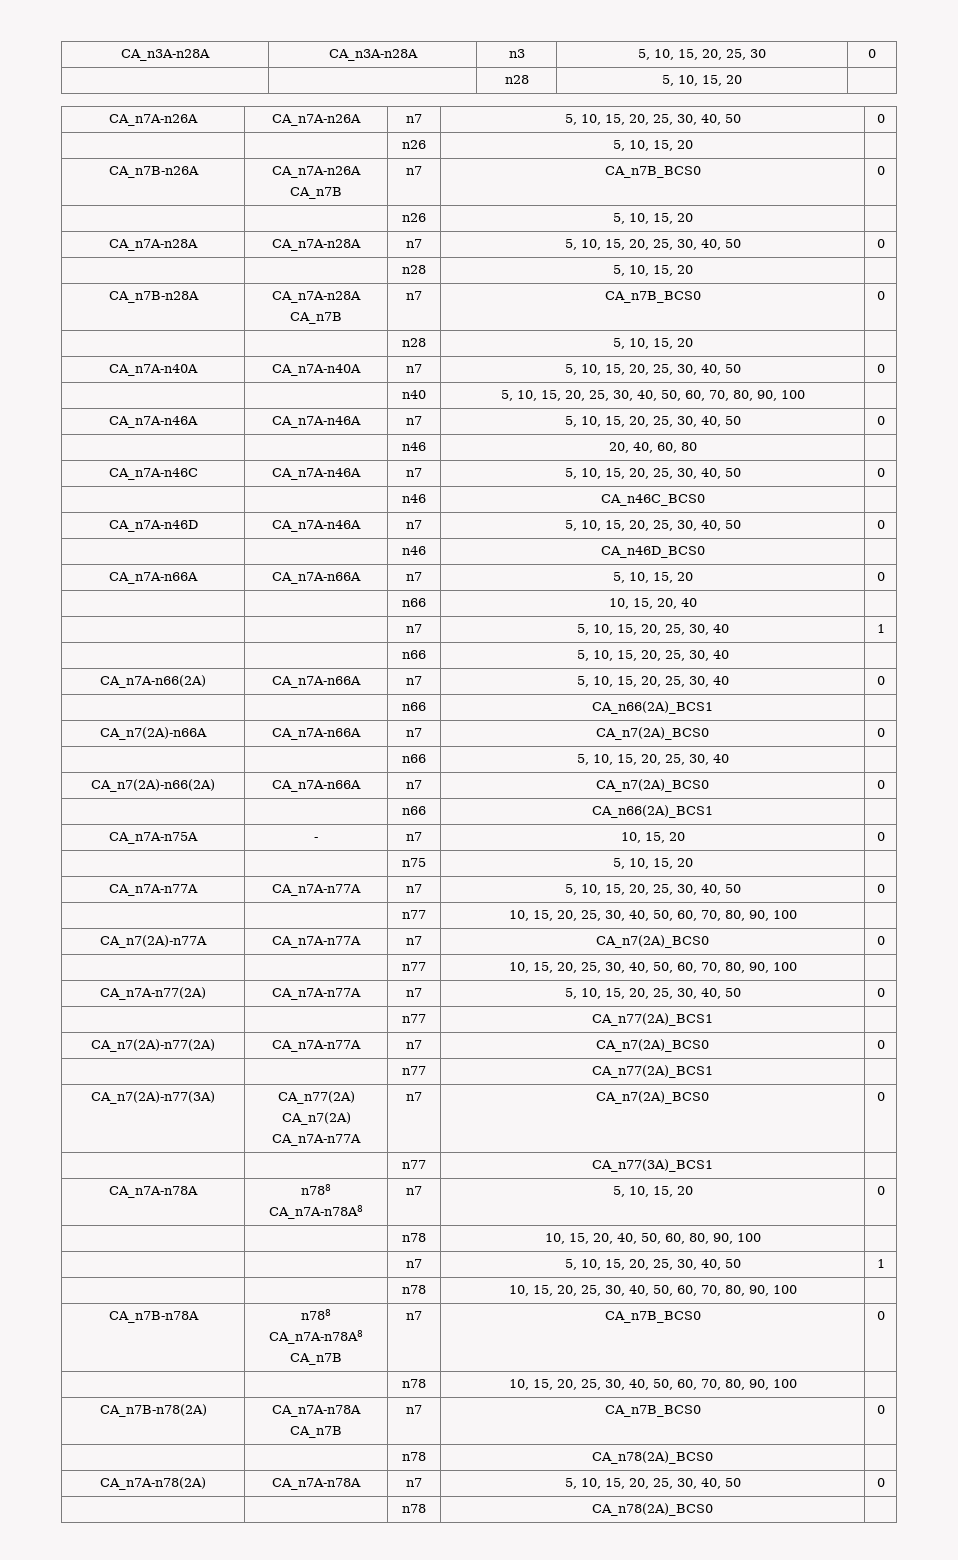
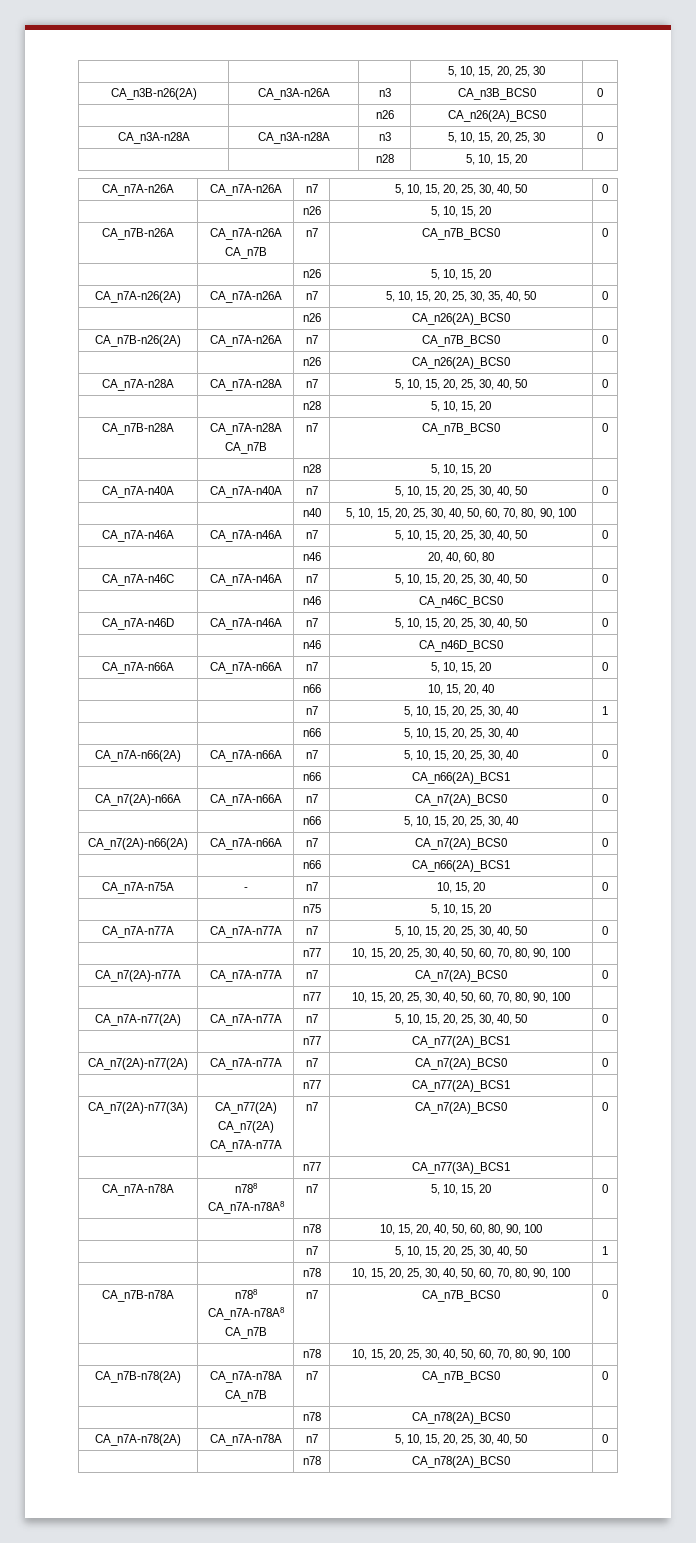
+ | | | 5, 10, 15, 20, 25, 30 |
+ CA_n3B-n26(2A) | CA_n3A-n26A | n3 | CA_n3B_BCS0 | 0
+ | | n26 | CA_n26(2A)_BCS0 |
+ CA_n7A-n26(2A) | CA_n7A-n26A | n7 | 5, 10, 15, 20, 25, 30, 35, 40, 50 | 0
+ | | n26 | CA_n26(2A)_BCS0 |
+ CA_n7B-n26(2A) | CA_n7A-n26A | n7 | CA_n7B_BCS0 | 0
+ | | n26 | CA_n26(2A)_BCS0 |

